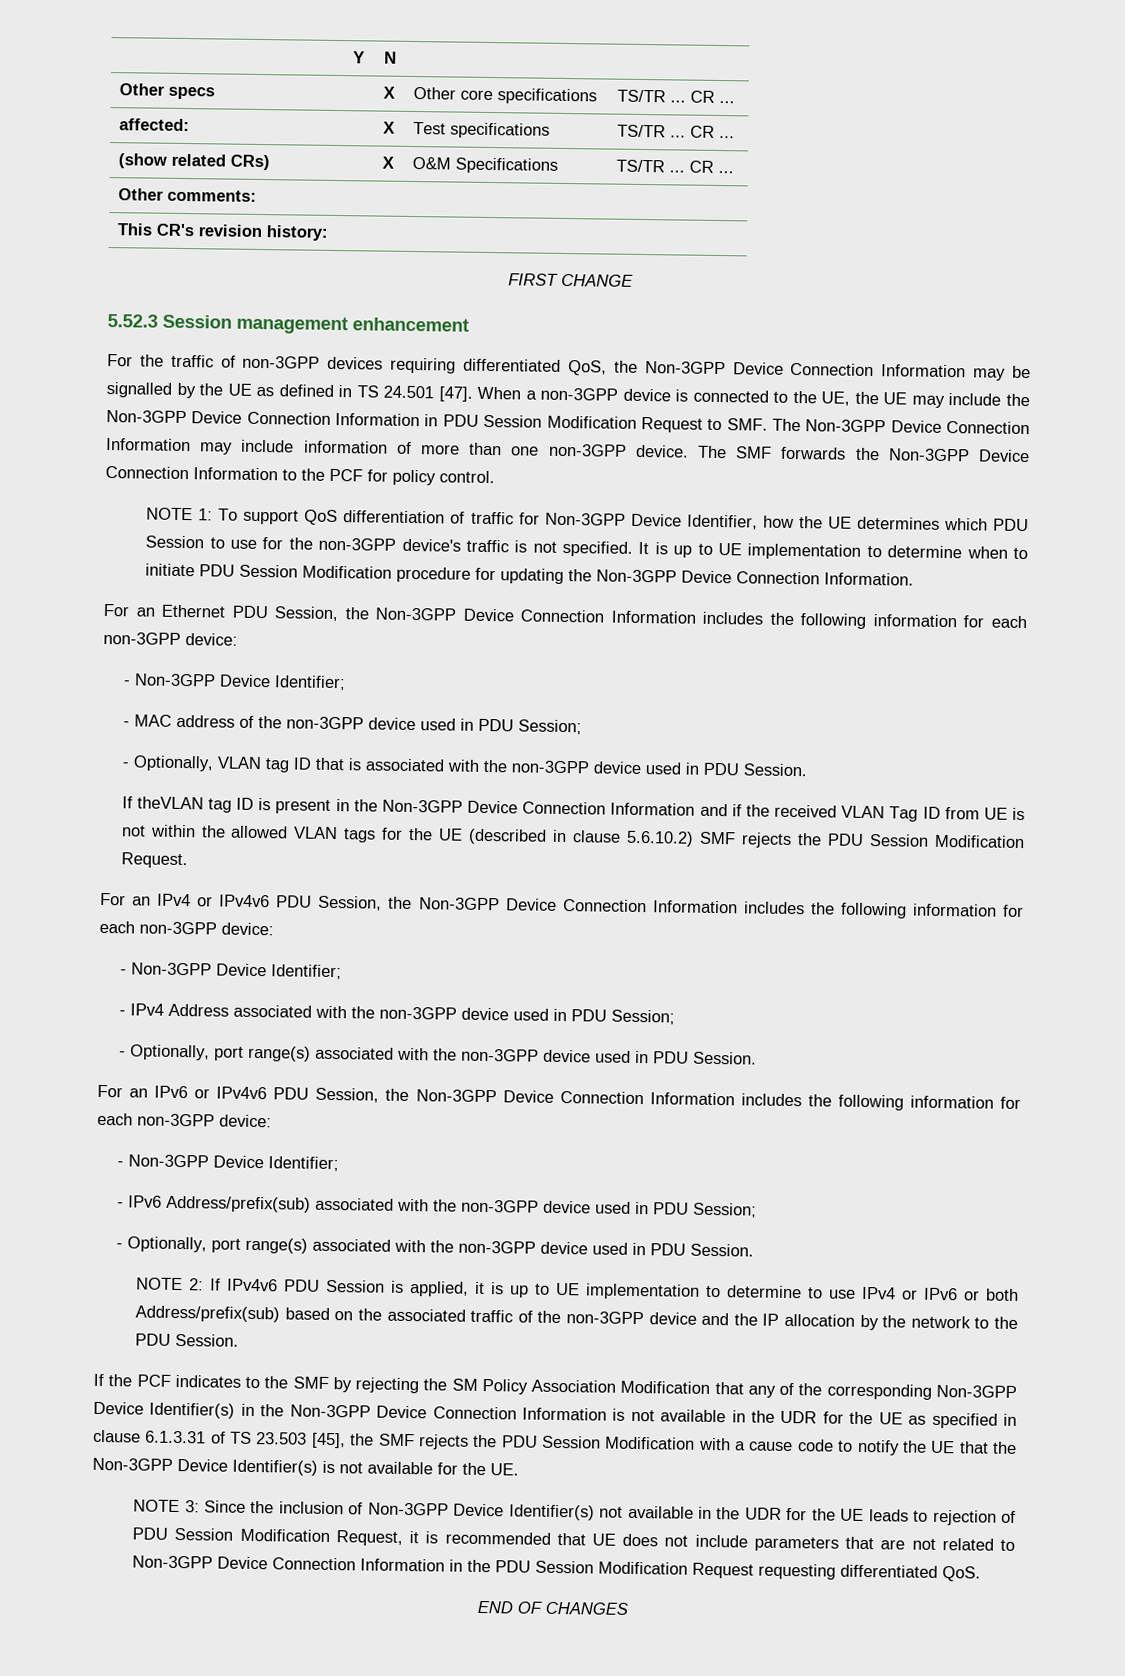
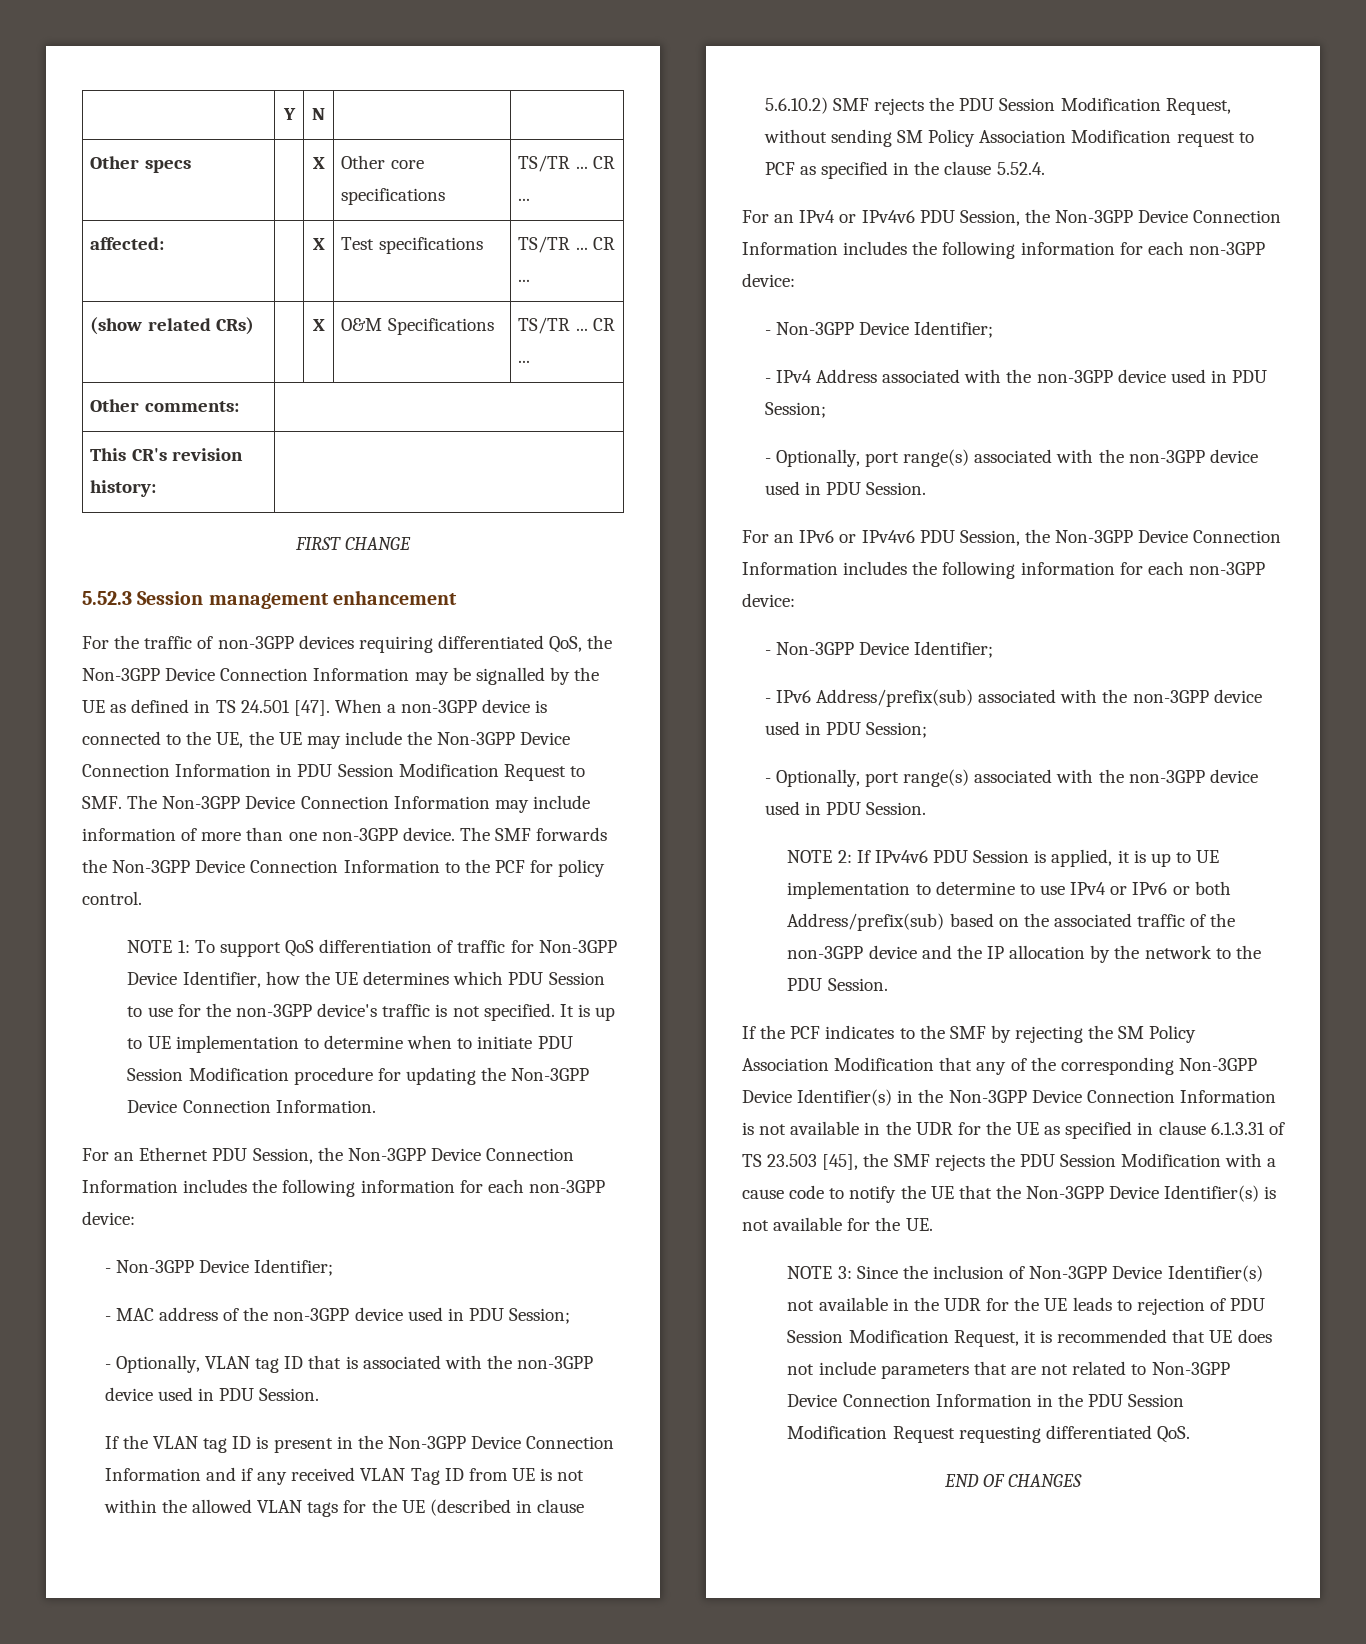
- If theVLAN tag ID is present in the Non-3GPP Device Connection Information and if the received VLAN Tag ID from UE is not within the allowed VLAN tags for the UE (described in clause 5.6.10.2) SMF rejects the PDU Session Modification Request.
+ If the VLAN tag ID is present in the Non-3GPP Device Connection Information and if any received VLAN Tag ID from UE is not within the allowed VLAN tags for the UE (described in clause 5.6.10.2) SMF rejects the PDU Session Modification Request, without sending SM Policy Association Modification request to PCF as specified in the clause 5.52.4.

